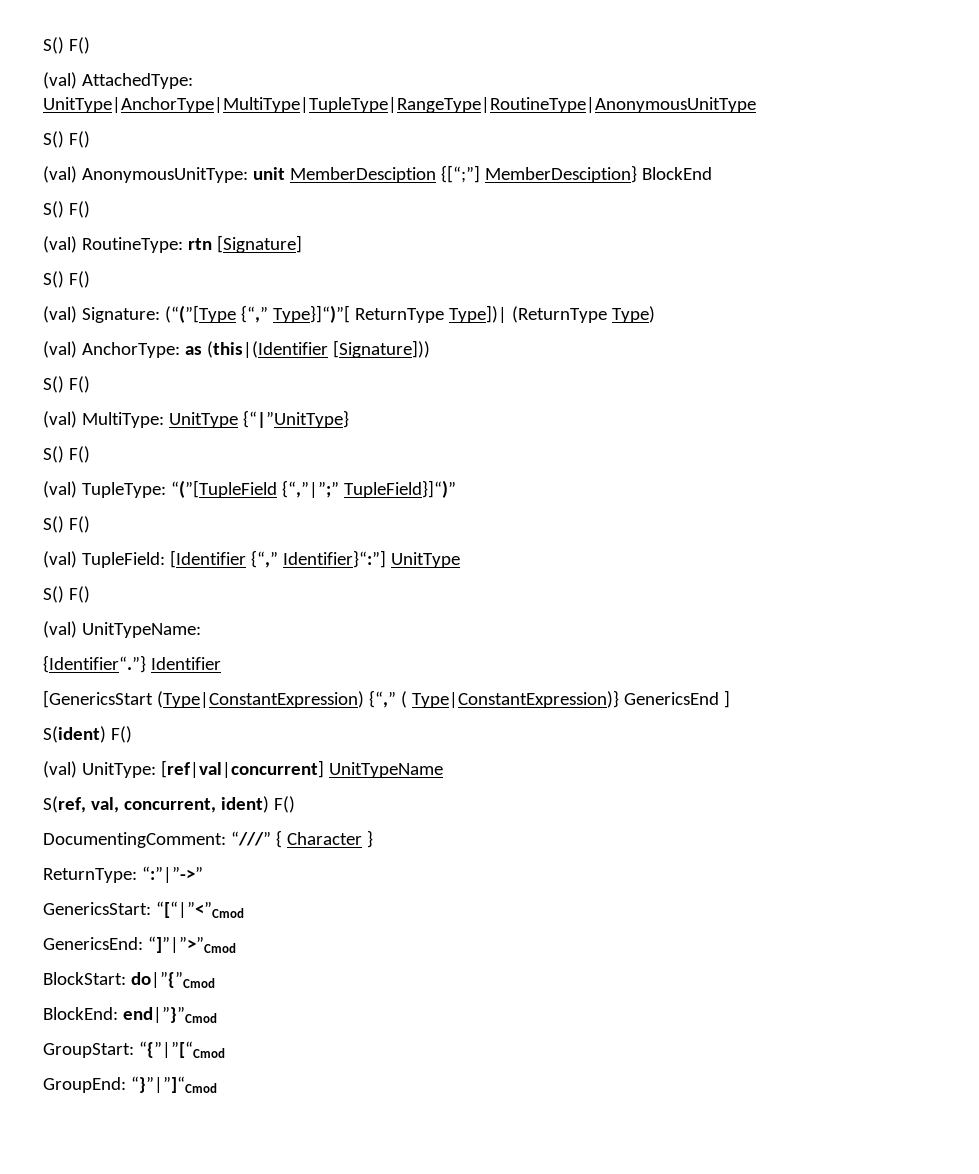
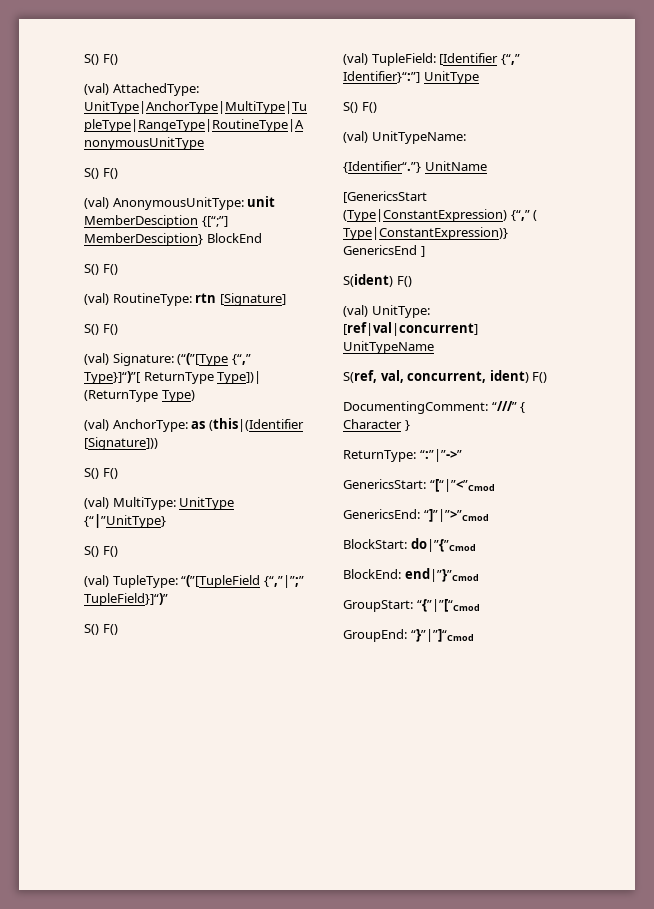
- {Identifier“.”} Identifier
+ {Identifier“.”} UnitName

